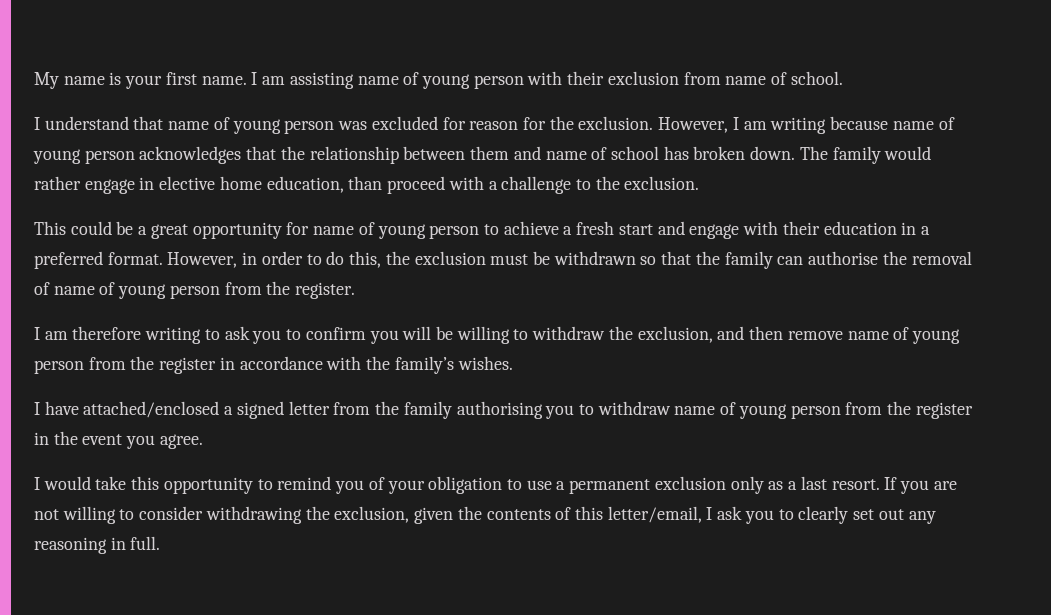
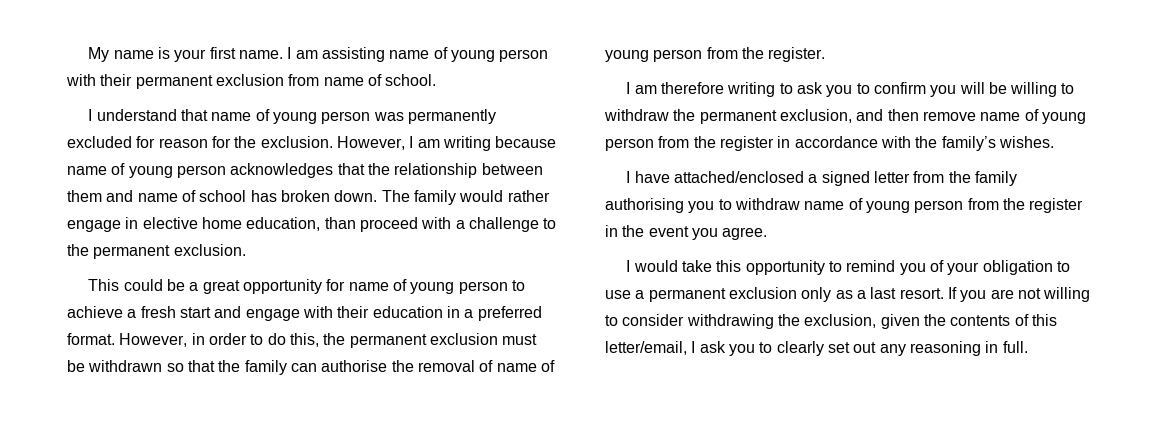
- I am assisting name of young person with their exclusion from name of school.
+ I am assisting name of young person with their permanent exclusion from name of school.
- I understand that name of young person was excluded for reason for the exclusion.
+ I understand that name of young person was permanently excluded for reason for the exclusion.
- The family would rather engage in elective home education, than proceed with a challenge to the exclusion.
+ The family would rather engage in elective home education, than proceed with a challenge to the permanent exclusion.
- However, in order to do this, the exclusion must be withdrawn so that the family can authorise the removal of name of young person from the register.
+ However, in order to do this, the permanent exclusion must be withdrawn so that the family can authorise the removal of name of young person from the register.
- I am therefore writing to ask you to confirm you will be willing to withdraw the exclusion, and then remove name of young person from the register in accordance with the family’s wishes.
+ I am therefore writing to ask you to confirm you will be willing to withdraw the permanent exclusion, and then remove name of young person from the register in accordance with the family’s wishes.

